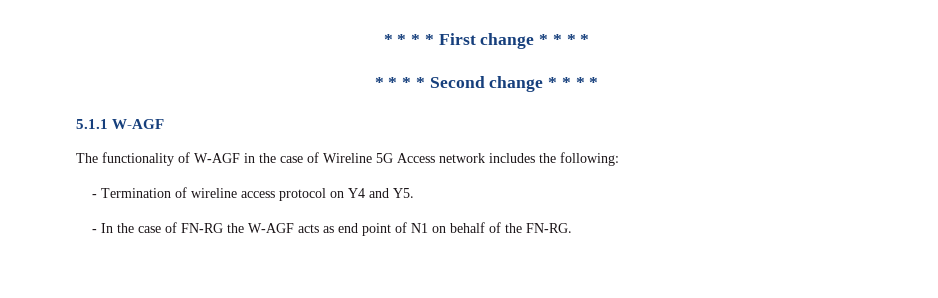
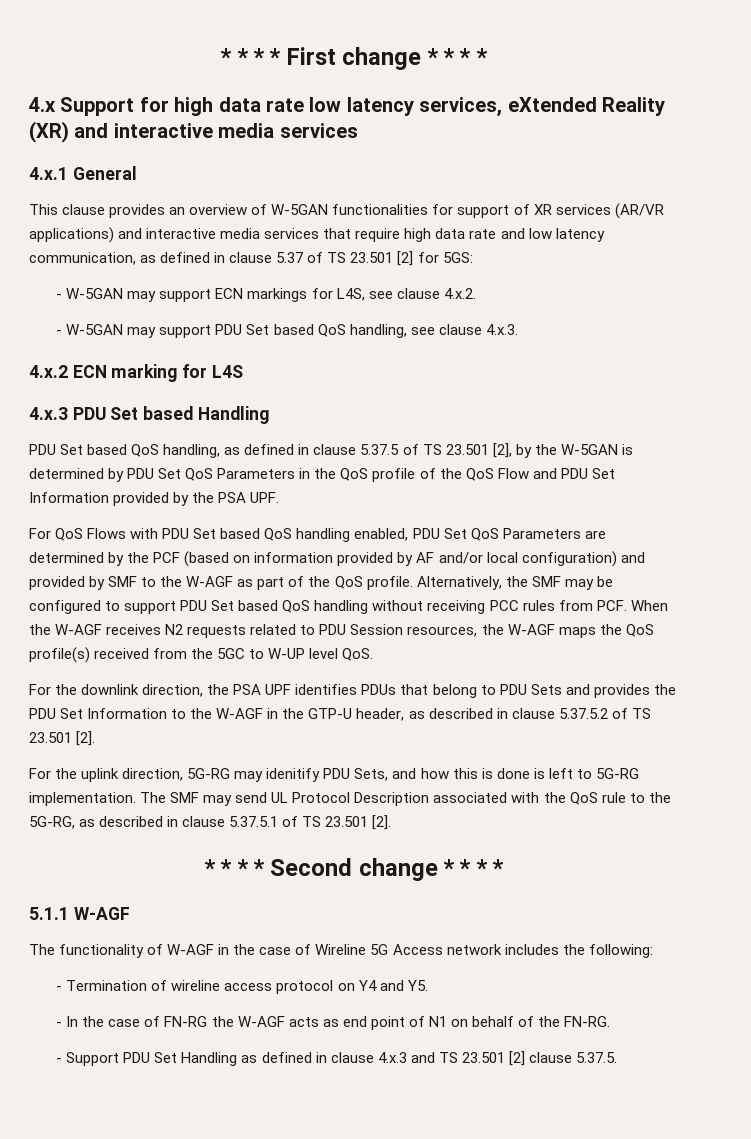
+ 4.x Support for high data rate low latency services, eXtended Reality (XR) and interactive media services
+ 4.x.1 General
+ This clause provides an overview of W-5GAN functionalities for support of XR services (AR/VR applications) and interactive media services that require high data rate and low latency communication, as defined in clause 5.37 of TS 23.501 [2] for 5GS:
+ - W-5GAN may support ECN markings for L4S, see clause 4.x.2.
+ - W-5GAN may support PDU Set based QoS handling, see clause 4.x.3.
+ 4.x.2 ECN marking for L4S
+ 4.x.3 PDU Set based Handling
+ PDU Set based QoS handling, as defined in clause 5.37.5 of TS 23.501 [2], by the W-5GAN is determined by PDU Set QoS Parameters in the QoS profile of the QoS Flow and PDU Set Information provided by the PSA UPF.
+ For QoS Flows with PDU Set based QoS handling enabled, PDU Set QoS Parameters are determined by the PCF (based on information provided by AF and/or local configuration) and provided by SMF to the W-AGF as part of the QoS profile. Alternatively, the SMF may be configured to support PDU Set based QoS handling without receiving PCC rules from PCF. When the W-AGF receives N2 requests related to PDU Session resources, the W-AGF maps the QoS profile(s) received from the 5GC to W-UP level QoS.
+ For the downlink direction, the PSA UPF identifies PDUs that belong to PDU Sets and provides the PDU Set Information to the W-AGF in the GTP-U header, as described in clause 5.37.5.2 of TS 23.501 [2].
+ For the uplink direction, 5G-RG may idenitify PDU Sets, and how this is done is left to 5G-RG implementation. The SMF may send UL Protocol Description associated with the QoS rule to the 5G-RG, as described in clause 5.37.5.1 of TS 23.501 [2].
+ - Support PDU Set Handling as defined in clause 4.x.3 and TS 23.501 [2] clause 5.37.5.

